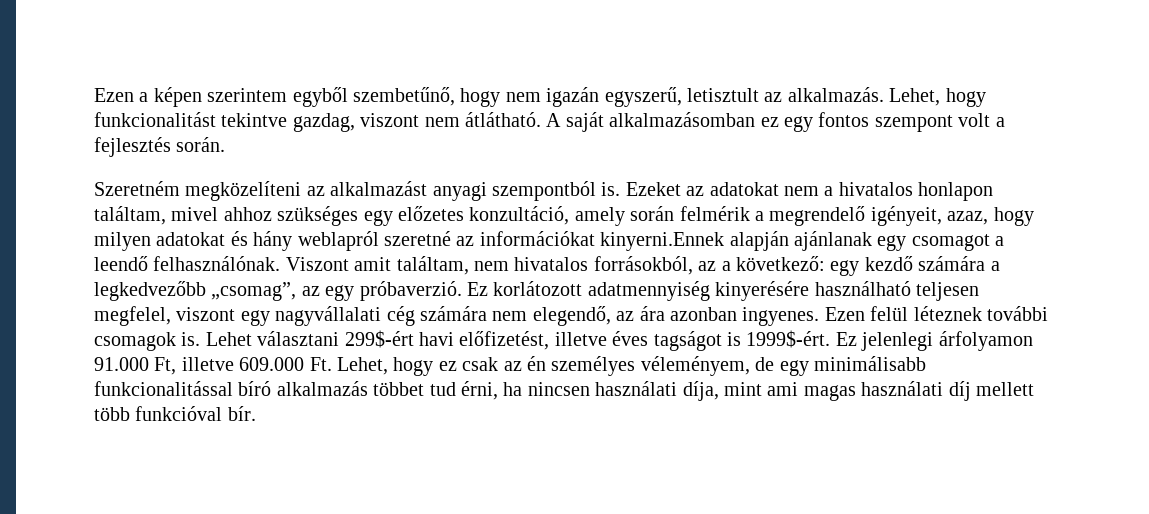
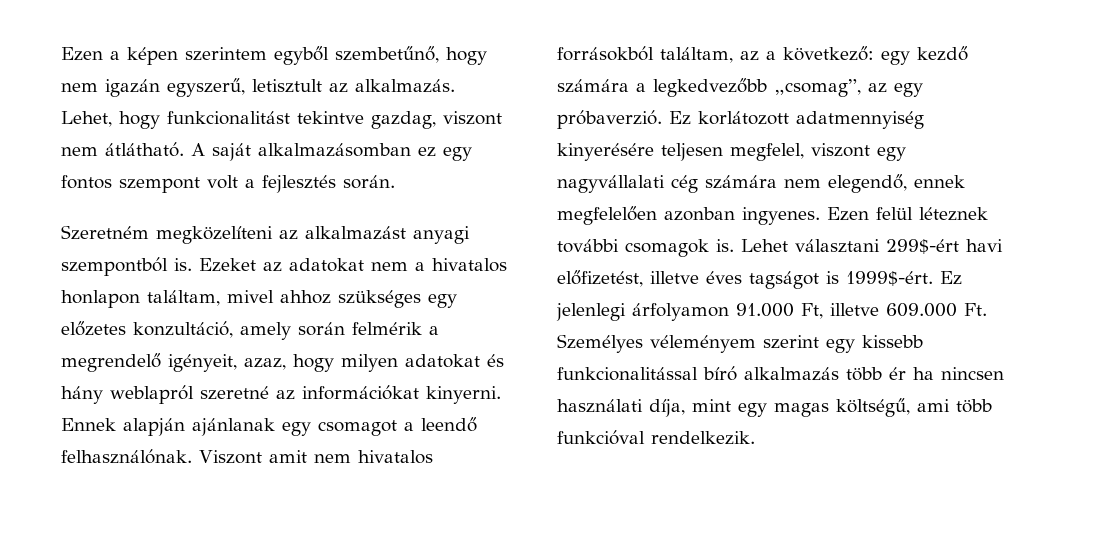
- Ezeket az adatokat nem a hivatalos honlapon találtam, mivel ahhoz szükséges egy előzetes konzultáció, amely során felmérik a megrendelő igényeit, azaz, hogy milyen adatokat és hány weblapról szeretné az információkat kinyerni.Ennek alapján ajánlanak egy csomagot a leendő felhasználónak.
+ Ezeket az adatokat nem a hivatalos honlapon találtam, mivel ahhoz szükséges egy előzetes konzultáció, amely során felmérik a megrendelő igényeit, azaz, hogy milyen adatokat és hány weblapról szeretné az információkat kinyerni. Ennek alapján ajánlanak egy csomagot a leendő felhasználónak.
- Viszont amit találtam, nem hivatalos forrásokból, az a következő: egy kezdő számára a legkedvezőbb „csomag”, az egy próbaverzió.
+ Viszont amit nem hivatalos forrásokból találtam, az a következő: egy kezdő számára a legkedvezőbb „csomag”, az egy próbaverzió.
- Ez korlátozott adatmennyiség kinyerésére használható teljesen megfelel, viszont egy nagyvállalati cég számára nem elegendő, az ára azonban ingyenes.
+ Ez korlátozott adatmennyiség kinyerésére teljesen megfelel, viszont egy nagyvállalati cég számára nem elegendő, ennek megfelelően azonban ingyenes.
- Ez jelenlegi árfolyamon 91.000 Ft, illetve 609.000 Ft. Lehet, hogy ez csak az én személyes véleményem, de egy minimálisabb funkcionalitással bíró alkalmazás többet tud érni, ha nincsen használati díja, mint ami magas használati díj mellett több funkcióval bír.
+ Ez jelenlegi árfolyamon 91.000 Ft, illetve 609.000 Ft. Személyes véleményem szerint egy kissebb funkcionalitással bíró alkalmazás több ér ha nincsen használati díja, mint egy magas költségű, ami több funkcióval rendelkezik.

